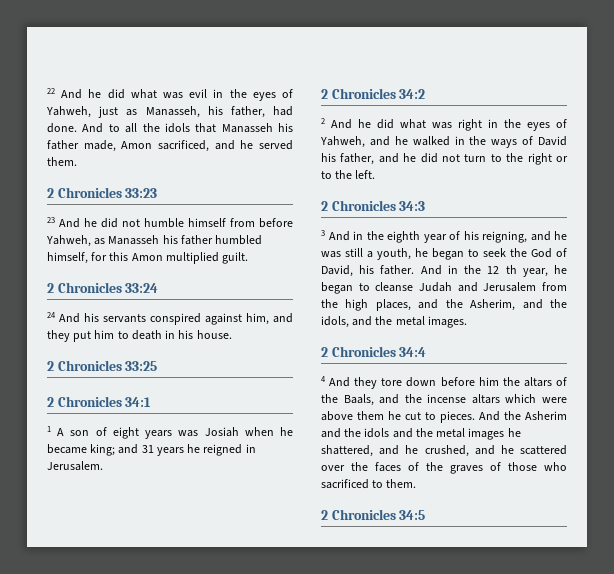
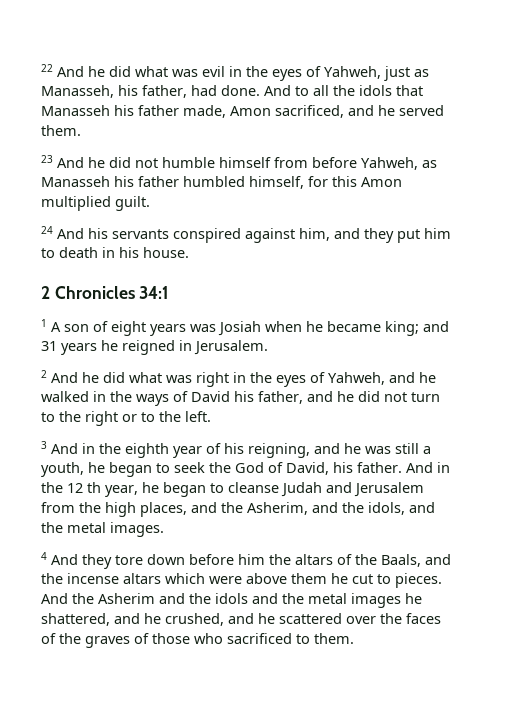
- 2 Chronicles 33:23
- 2 Chronicles 33:24
- 2 Chronicles 33:25
- 2 Chronicles 34:2
- 2 Chronicles 34:3
- 2 Chronicles 34:4
- 2 Chronicles 34:5

